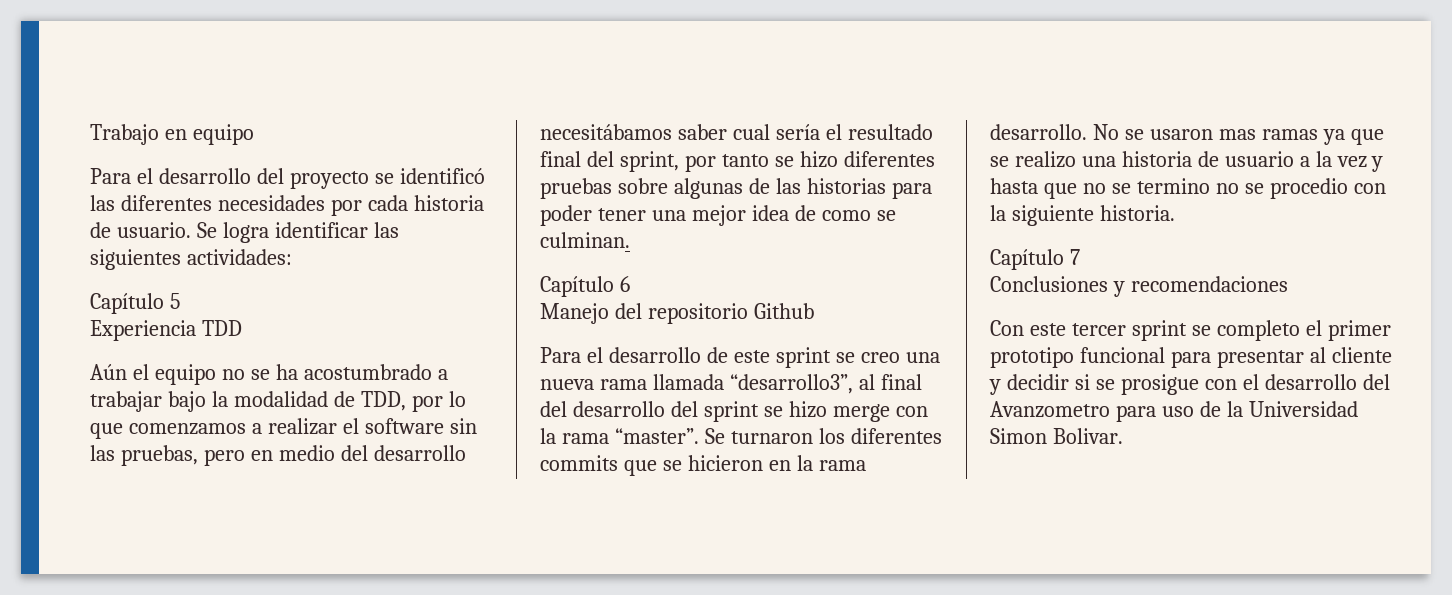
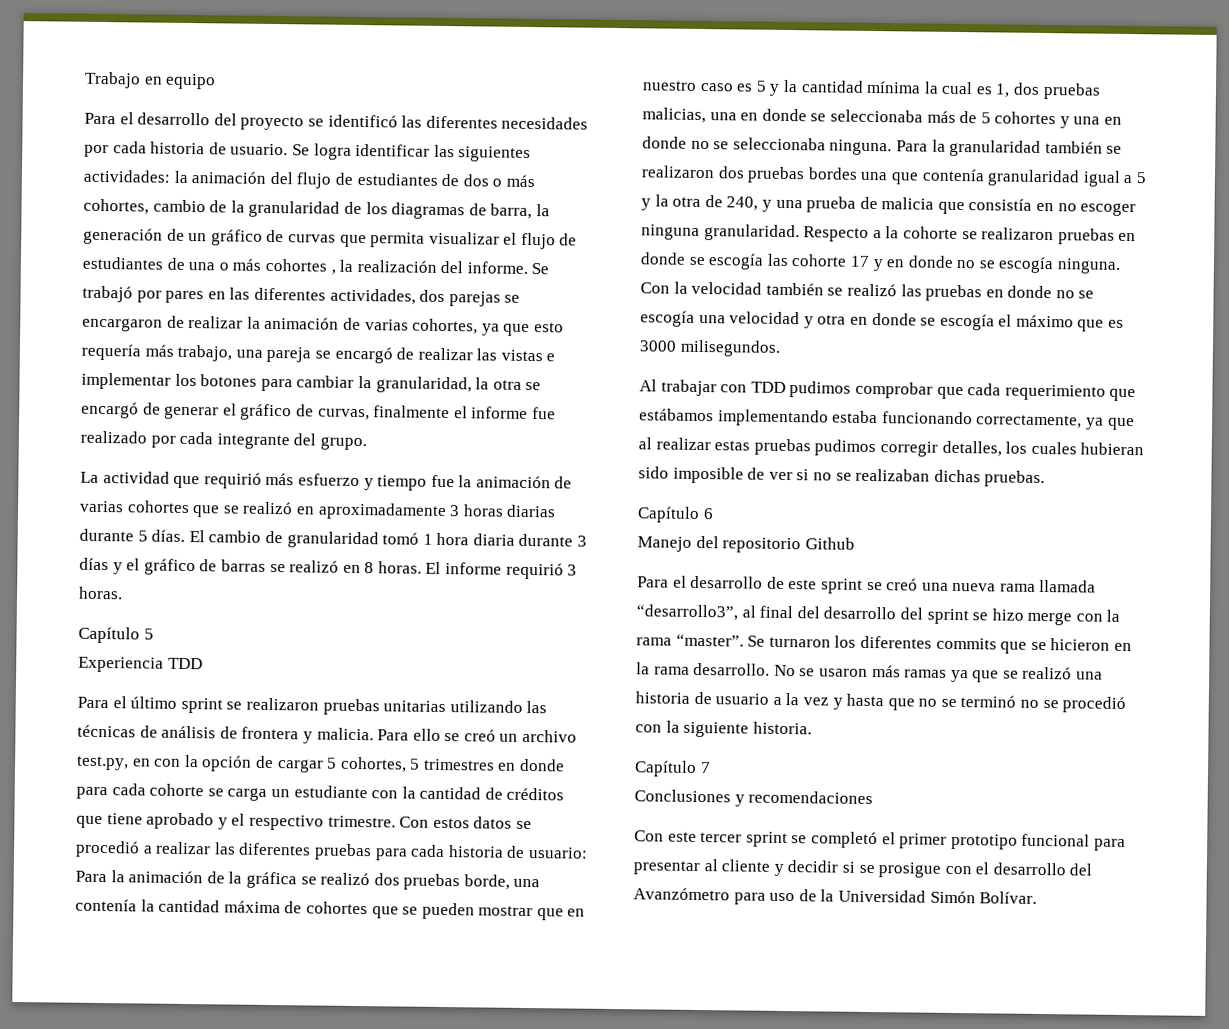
- Se logra identificar las siguientes actividades:
+ Se logra identificar las siguientes actividades: la animación del flujo de estudiantes de dos o más cohortes, cambio de la granularidad de los diagramas de barra, la generación de un gráfico de curvas que permita visualizar el flujo de estudiantes de una o más cohortes , la realización del informe. Se trabajó por pares en las diferentes actividades, dos parejas se encargaron de realizar la animación de varias cohortes, ya que esto requería más trabajo, una pareja se encargó de realizar las vistas e implementar los botones para cambiar la granularidad, la otra se encargó de generar el gráfico de curvas, finalmente el informe fue realizado por cada integrante del grupo.
+ La actividad que requirió más esfuerzo y tiempo fue la animación de varias cohortes que se realizó en aproximadamente 3 horas diarias durante 5 días. El cambio de granularidad tomó 1 hora diaria durante 3 días y el gráfico de barras se realizó en 8 horas. El informe requirió 3 horas.
  Capítulo 5
  Experiencia TDD
- Aún el equipo no se ha acostumbrado a trabajar bajo la modalidad de TDD, por lo que comenzamos a realizar el software sin las pruebas, pero en medio del desarrollo necesitábamos saber cual sería el resultado final del sprint, por tanto se hizo diferentes pruebas sobre algunas de las historias para poder tener una mejor idea de como se culminan.
+ Para el último sprint se realizaron pruebas unitarias utilizando las técnicas de análisis de frontera y malicia. Para ello se creó un archivo test.py, en con la opción de cargar 5 cohortes, 5 trimestres en donde para cada cohorte se carga un estudiante con la cantidad de créditos que tiene aprobado y el respectivo trimestre. Con estos datos se procedió a realizar las diferentes pruebas para cada historia de usuario: Para la animación de la gráfica se realizó dos pruebas borde, una contenía la cantidad máxima de cohortes que se pueden mostrar que en nuestro caso es 5 y la cantidad mínima la cual es 1, dos pruebas malicias, una en donde se seleccionaba más de 5 cohortes y una en donde no se seleccionaba ninguna. Para la granularidad también se realizaron dos pruebas bordes una que contenía granularidad igual a 5 y la otra de 240, y una prueba de malicia que consistía en no escoger ninguna granularidad. Respecto a la cohorte se realizaron pruebas en donde se escogía las cohorte 17 y en donde no se escogía ninguna. Con la velocidad también se realizó las pruebas en donde no se escogía una velocidad y otra en donde se escogía el máximo que es 3000 milisegundos.
+ Al trabajar con TDD pudimos comprobar que cada requerimiento que estábamos implementando estaba funcionando correctamente, ya que al realizar estas pruebas pudimos corregir detalles, los cuales hubieran sido imposible de ver si no se realizaban dichas pruebas.
- Para el desarrollo de este sprint se creo una nueva rama llamada “desarrollo3”, al final del desarrollo del sprint se hizo merge con la rama “master”.
+ Para el desarrollo de este sprint se creó una nueva rama llamada “desarrollo3”, al final del desarrollo del sprint se hizo merge con la rama “master”.
- No se usaron mas ramas ya que se realizo una historia de usuario a la vez y hasta que no se termino no se procedio con la siguiente historia.
+ No se usaron más ramas ya que se realizó una historia de usuario a la vez y hasta que no se terminó no se procedió con la siguiente historia.
- Con este tercer sprint se completo el primer prototipo funcional para presentar al cliente y decidir si se prosigue con el desarrollo del Avanzometro para uso de la Universidad Simon Bolivar.
+ Con este tercer sprint se completó el primer prototipo funcional para presentar al cliente y decidir si se prosigue con el desarrollo del Avanzómetro para uso de la Universidad Simón Bolívar.

